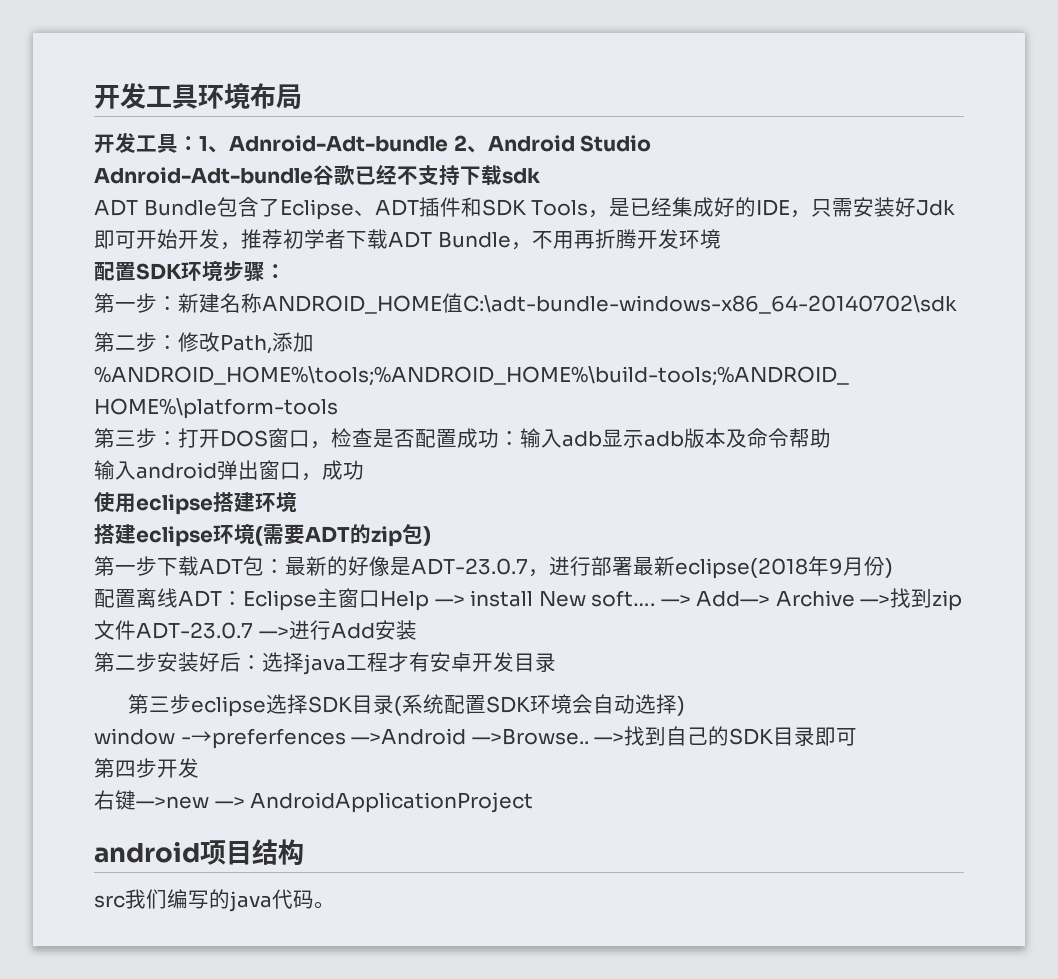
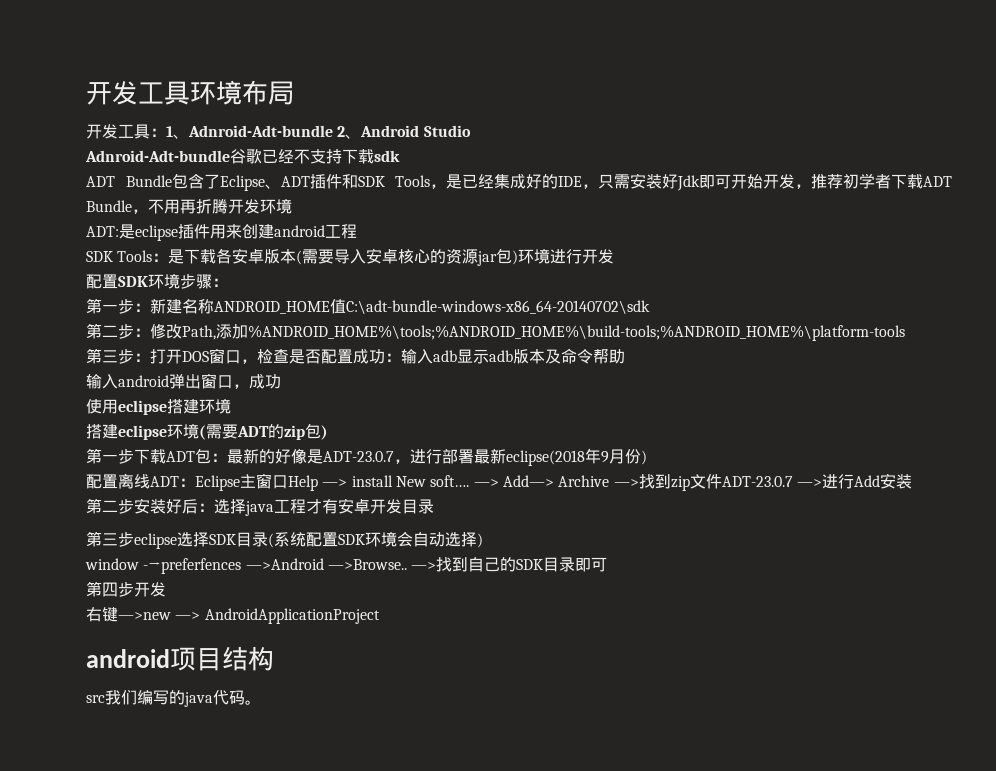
+ ADT:是eclipse插件用来创建android工程
+ SDK Tools：是下载各安卓版本(需要导入安卓核心的资源jar包)环境进行开发

